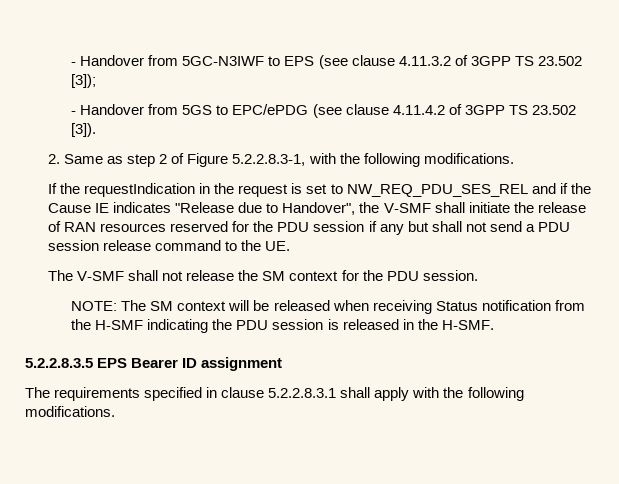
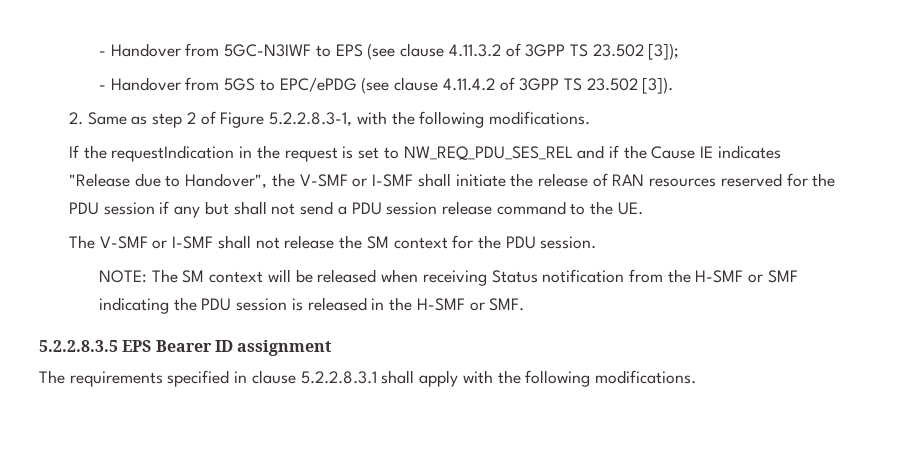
- If the requestIndication in the request is set to NW_REQ_PDU_SES_REL and if the Cause IE indicates "Release due to Handover", the V-SMF shall initiate the release of RAN resources reserved for the PDU session if any but shall not send a PDU session release command to the UE.
+ If the requestIndication in the request is set to NW_REQ_PDU_SES_REL and if the Cause IE indicates "Release due to Handover", the V-SMF or I-SMF shall initiate the release of RAN resources reserved for the PDU session if any but shall not send a PDU session release command to the UE.
- The V-SMF shall not release the SM context for the PDU session.
+ The V-SMF or I-SMF shall not release the SM context for the PDU session.
- NOTE: The SM context will be released when receiving Status notification from the H-SMF indicating the PDU session is released in the H-SMF.
+ NOTE: The SM context will be released when receiving Status notification from the H-SMF or SMF indicating the PDU session is released in the H-SMF or SMF.

